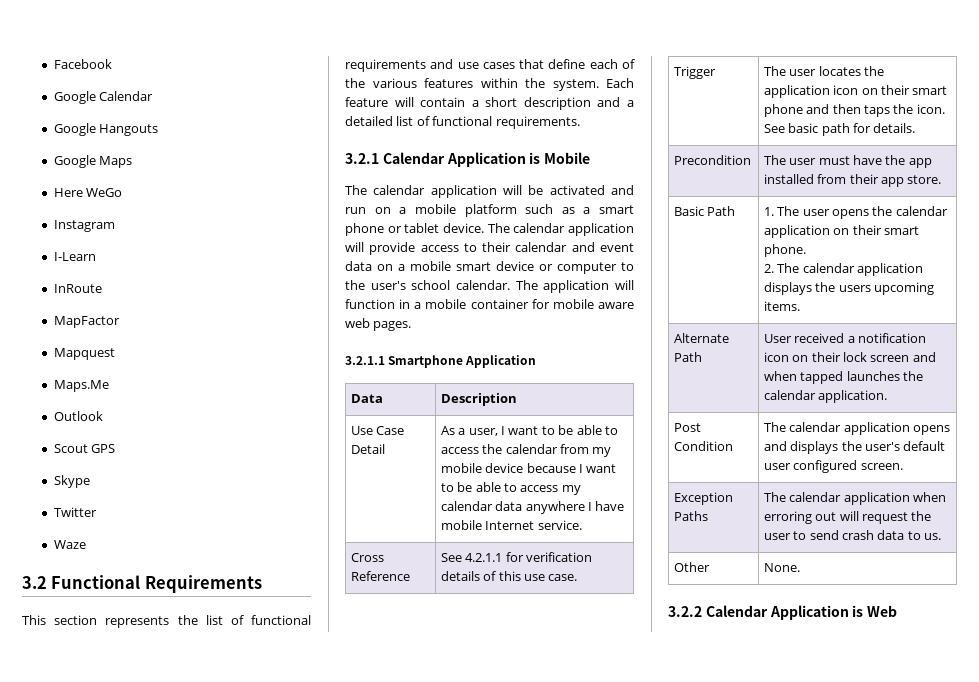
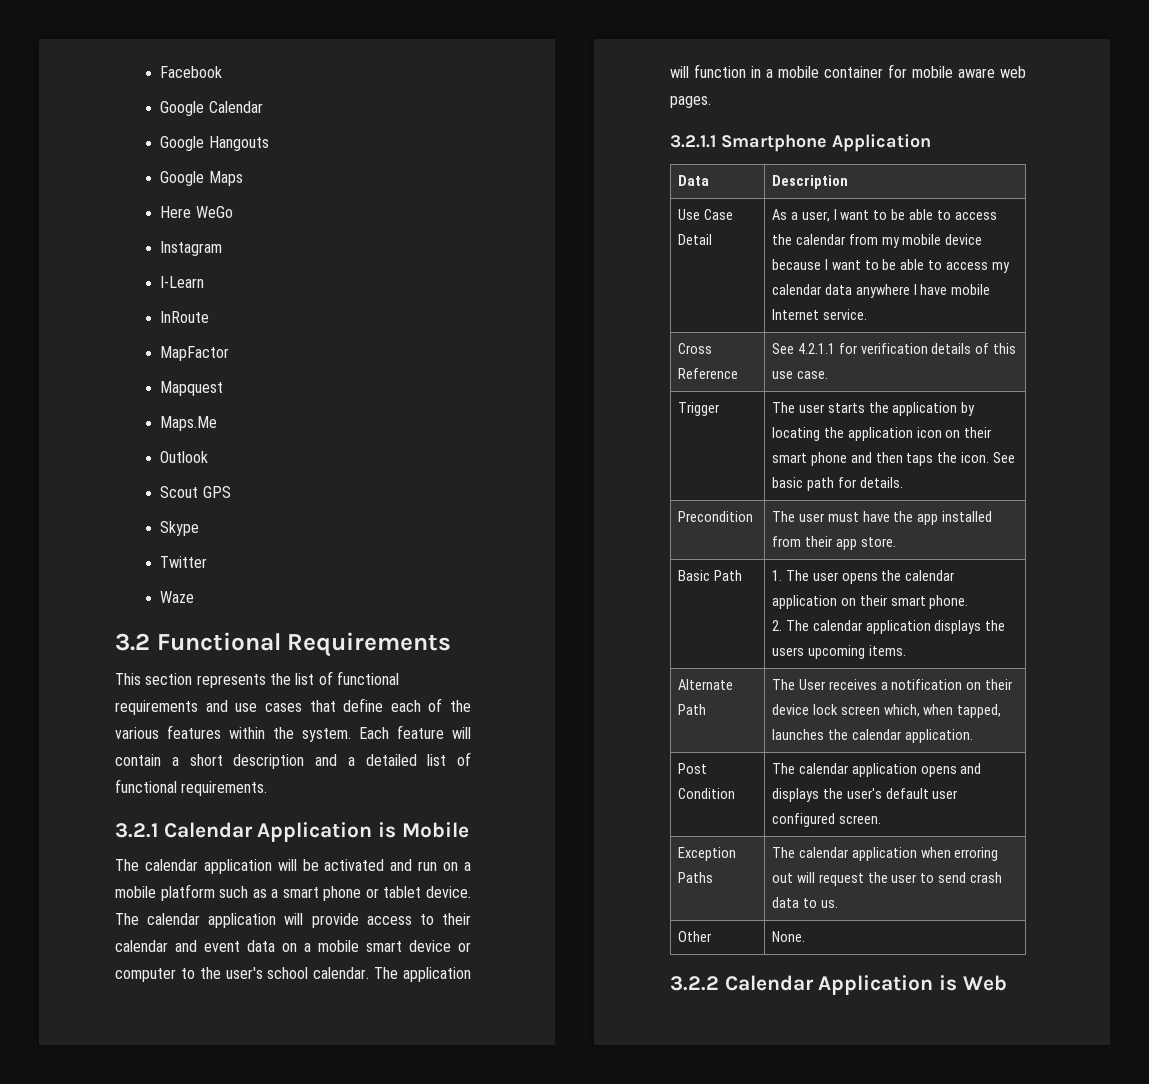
- Trigger | The user locates the application icon on their smart phone and then taps the icon. See basic path for details.
+ Trigger | The user starts the application by locating the application icon on their smart phone and then taps the icon. See basic path for details.
- Alternate Path | User received a notification icon on their lock screen and when tapped launches the calendar application.
+ Alternate Path | The User receives a notification on their device lock screen which, when tapped, launches the calendar application.

